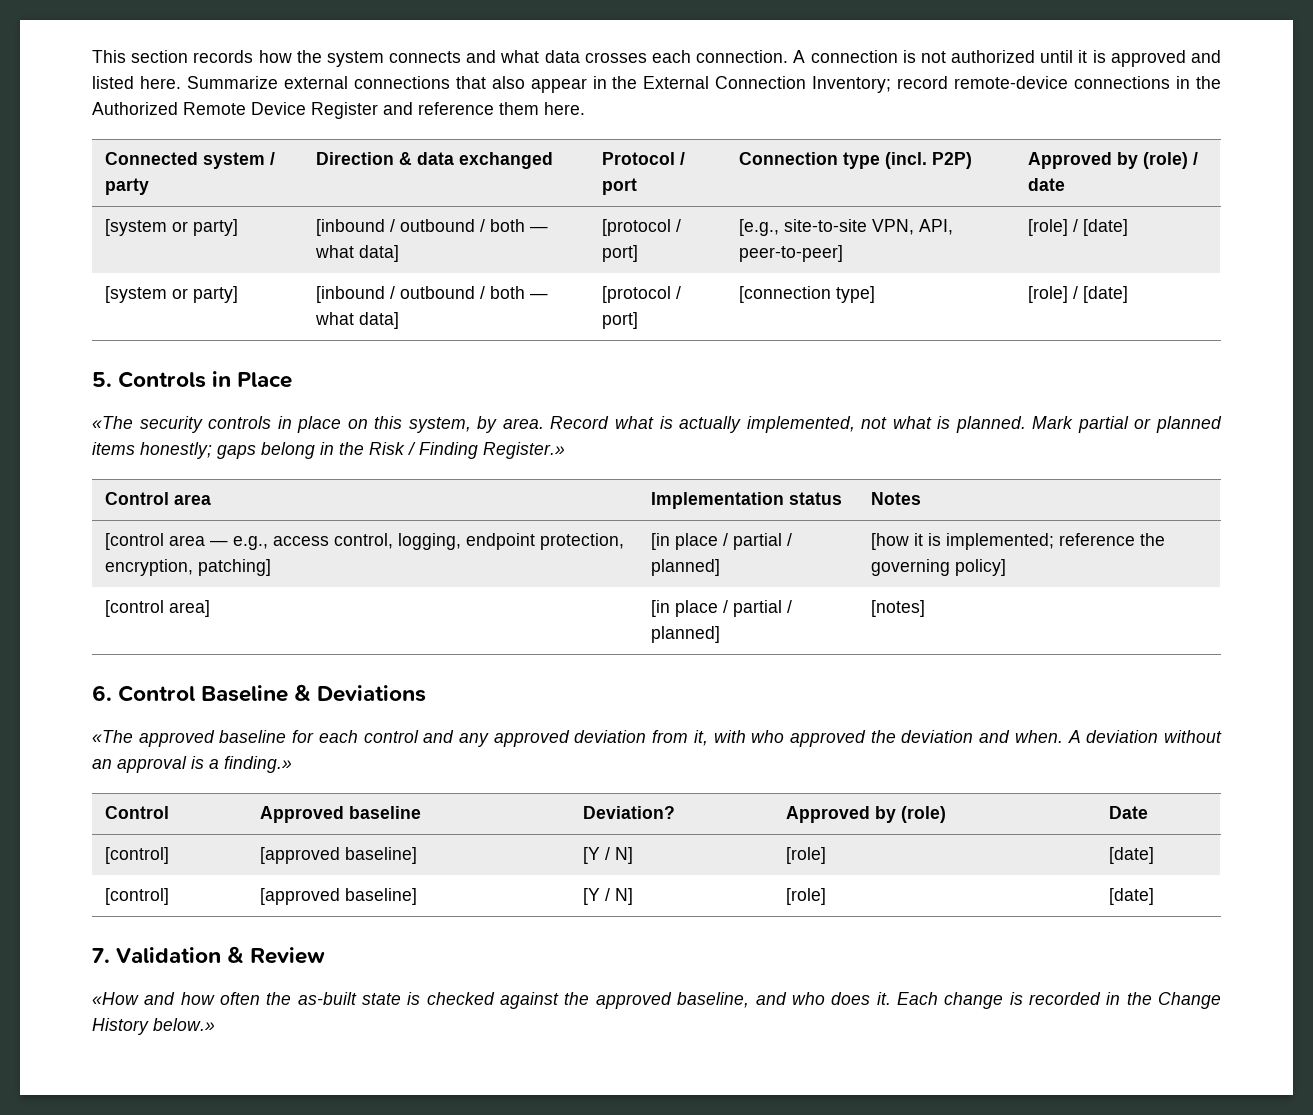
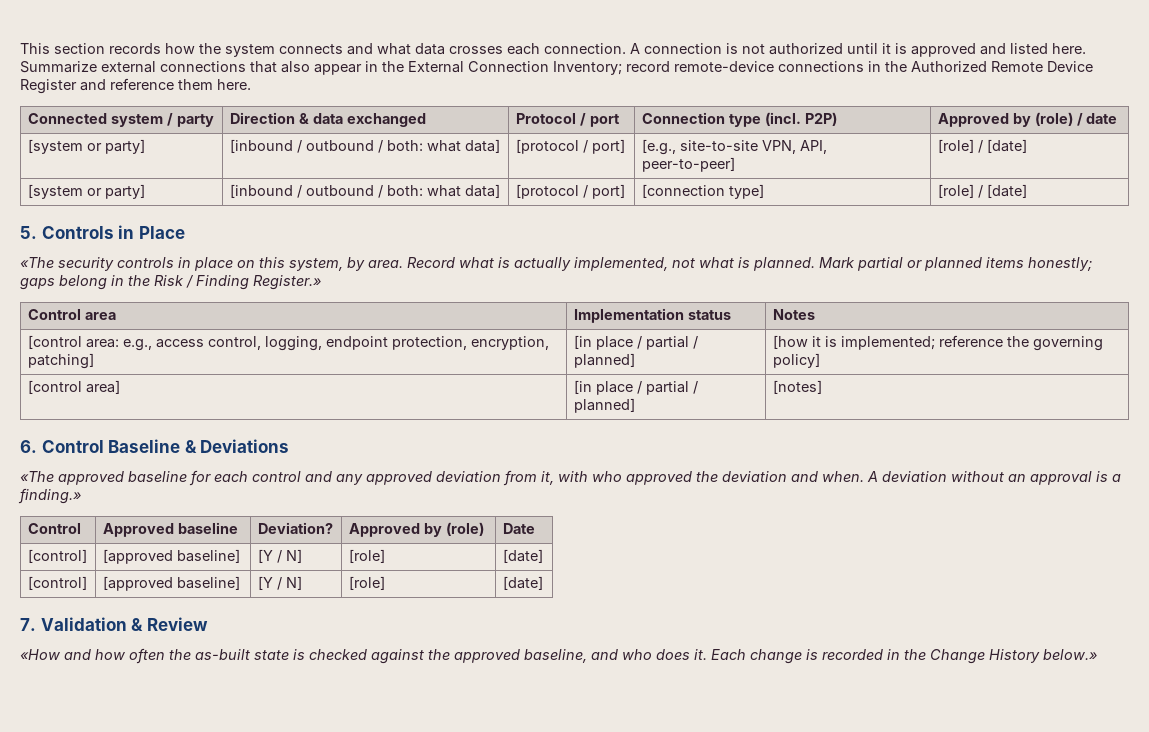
- [system or party] | [inbound / outbound / both — what data] | [protocol / port] | [e.g., site-to-site VPN, API, peer-to-peer] | [role] / [date]
+ [system or party] | [inbound / outbound / both: what data] | [protocol / port] | [e.g., site-to-site VPN, API, peer-to-peer] | [role] / [date]
- [system or party] | [inbound / outbound / both — what data] | [protocol / port] | [connection type] | [role] / [date]
+ [system or party] | [inbound / outbound / both: what data] | [protocol / port] | [connection type] | [role] / [date]
- [control area — e.g., access control, logging, endpoint protection, encryption, patching] | [in place / partial / planned] | [how it is implemented; reference the governing policy]
+ [control area: e.g., access control, logging, endpoint protection, encryption, patching] | [in place / partial / planned] | [how it is implemented; reference the governing policy]

